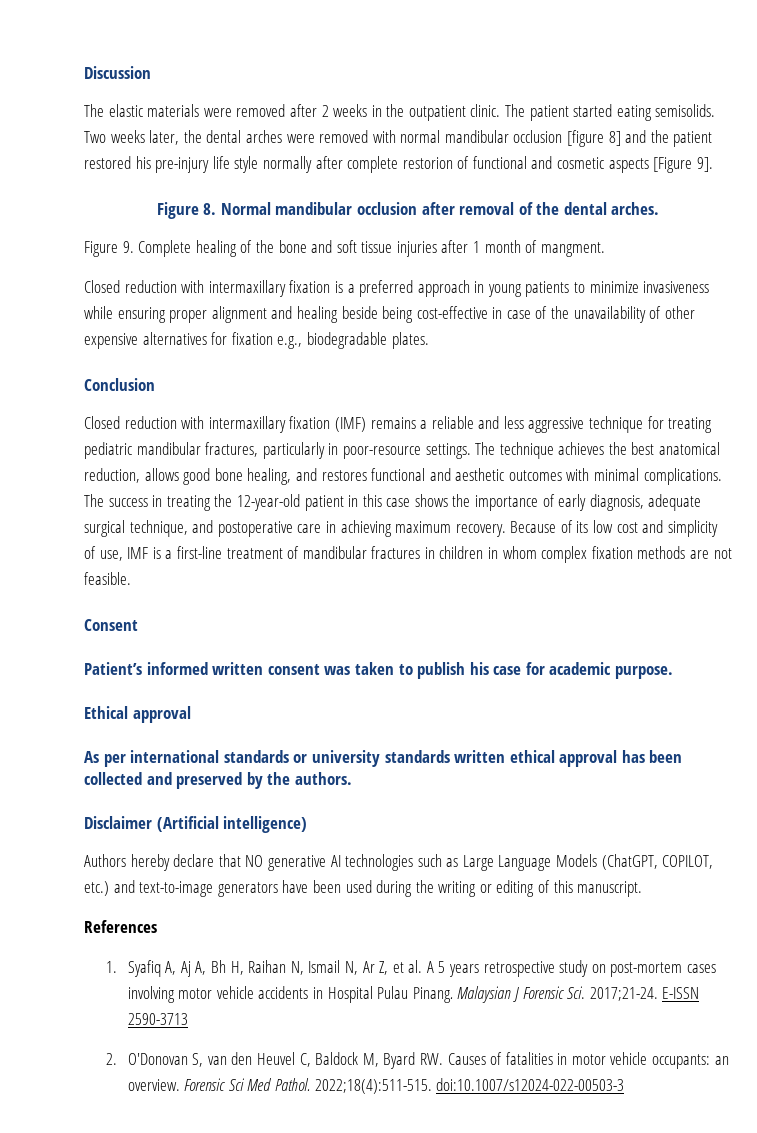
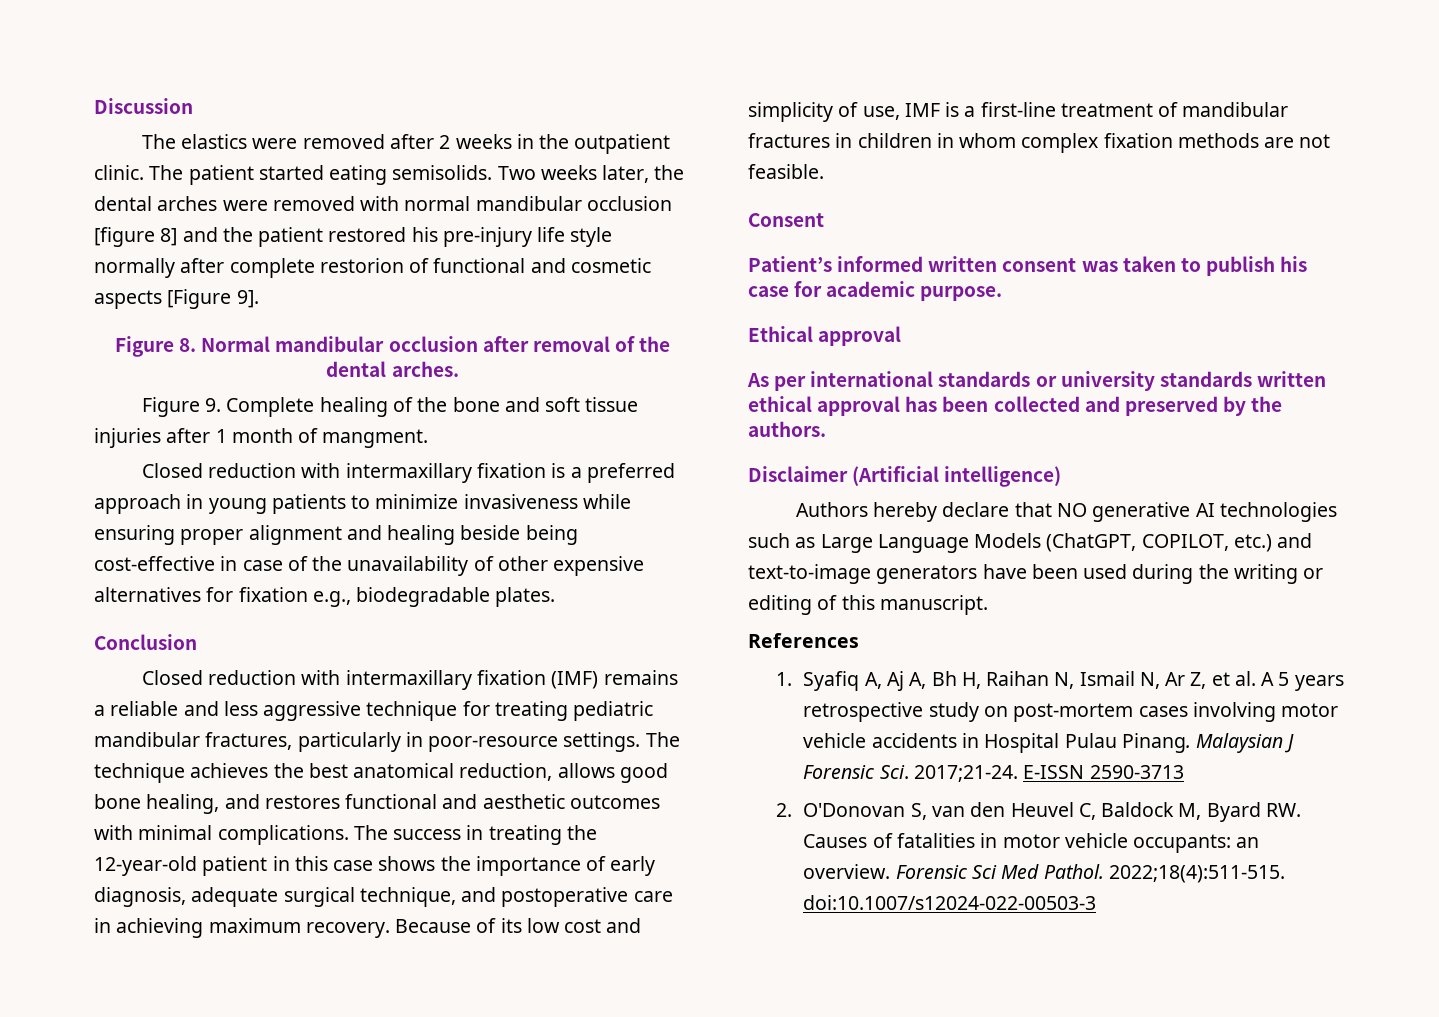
- The elastic materials were removed after 2 weeks in the outpatient clinic.
+ The elastics were removed after 2 weeks in the outpatient clinic.

